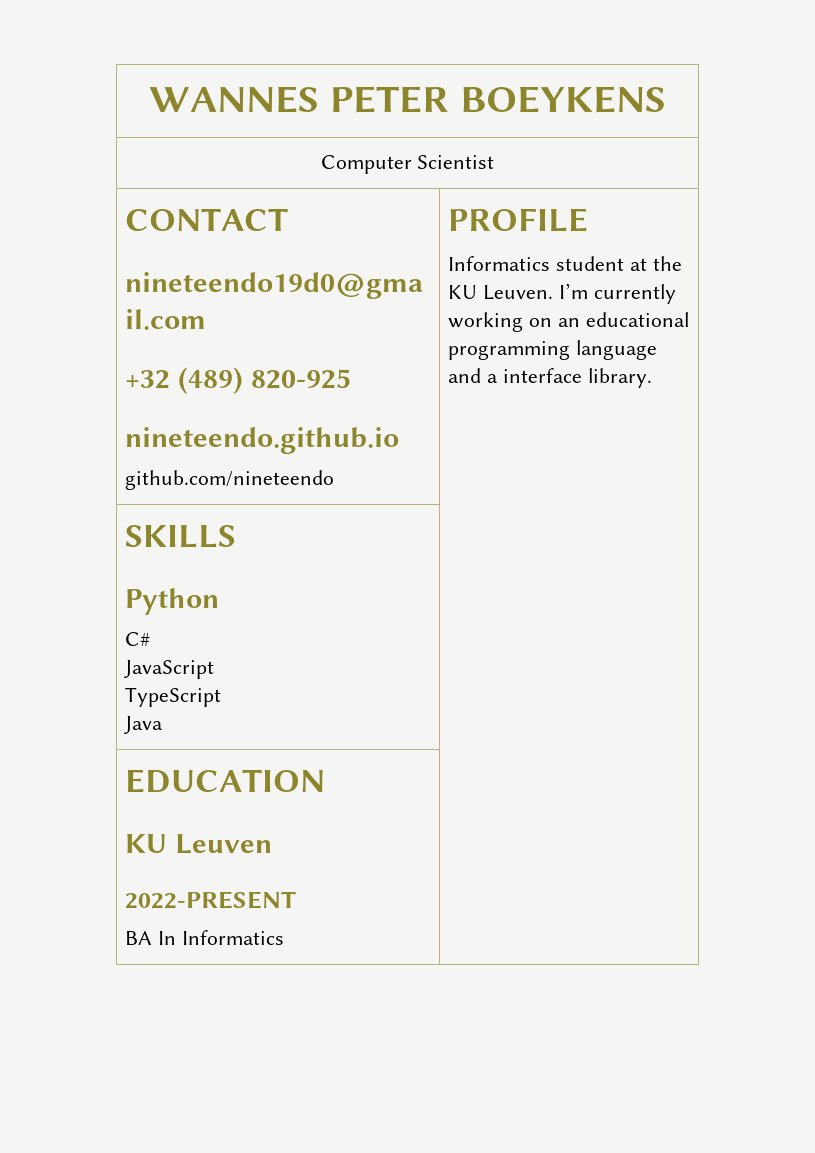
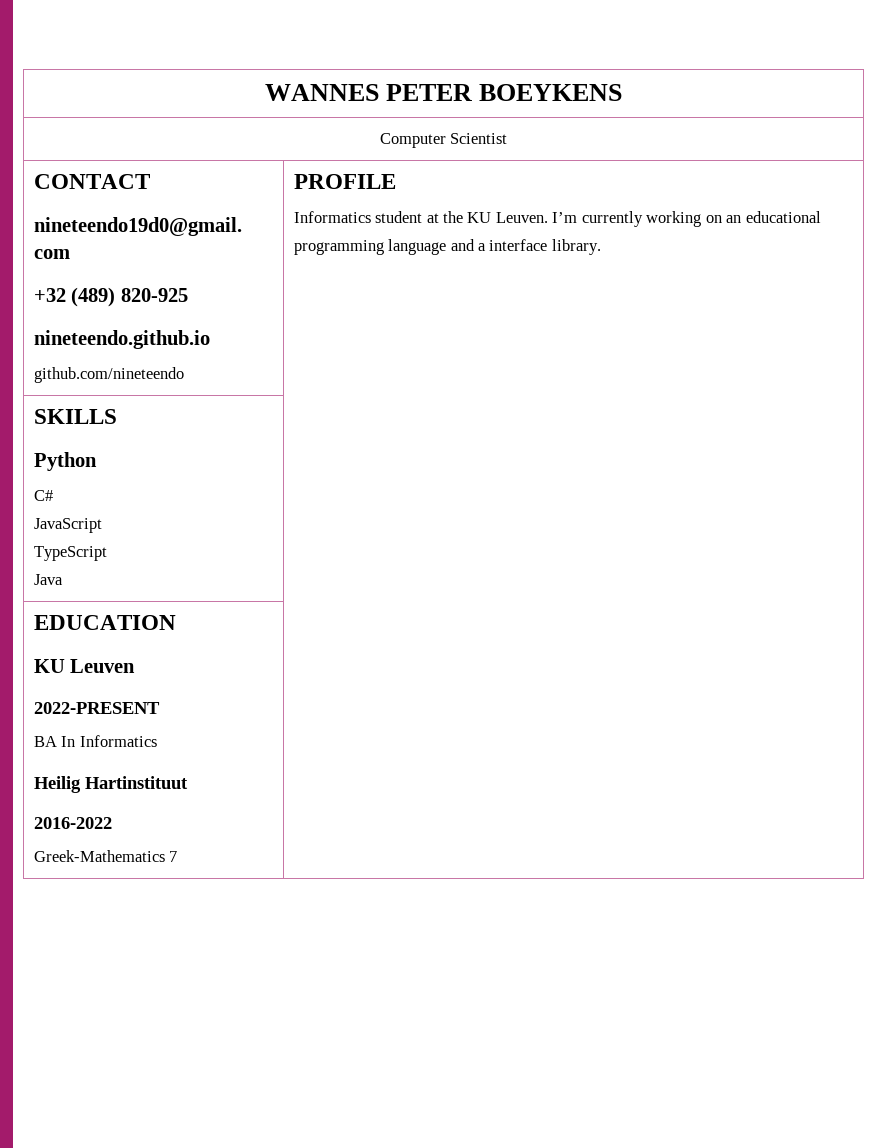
  EDUCATION
  KU Leuven
  2022-PRESENT
- BA In Informatics |
+ BA In Informatics
+ Heilig Hartinstituut
+ 2016-2022
+ Greek-Mathematics 7 |

